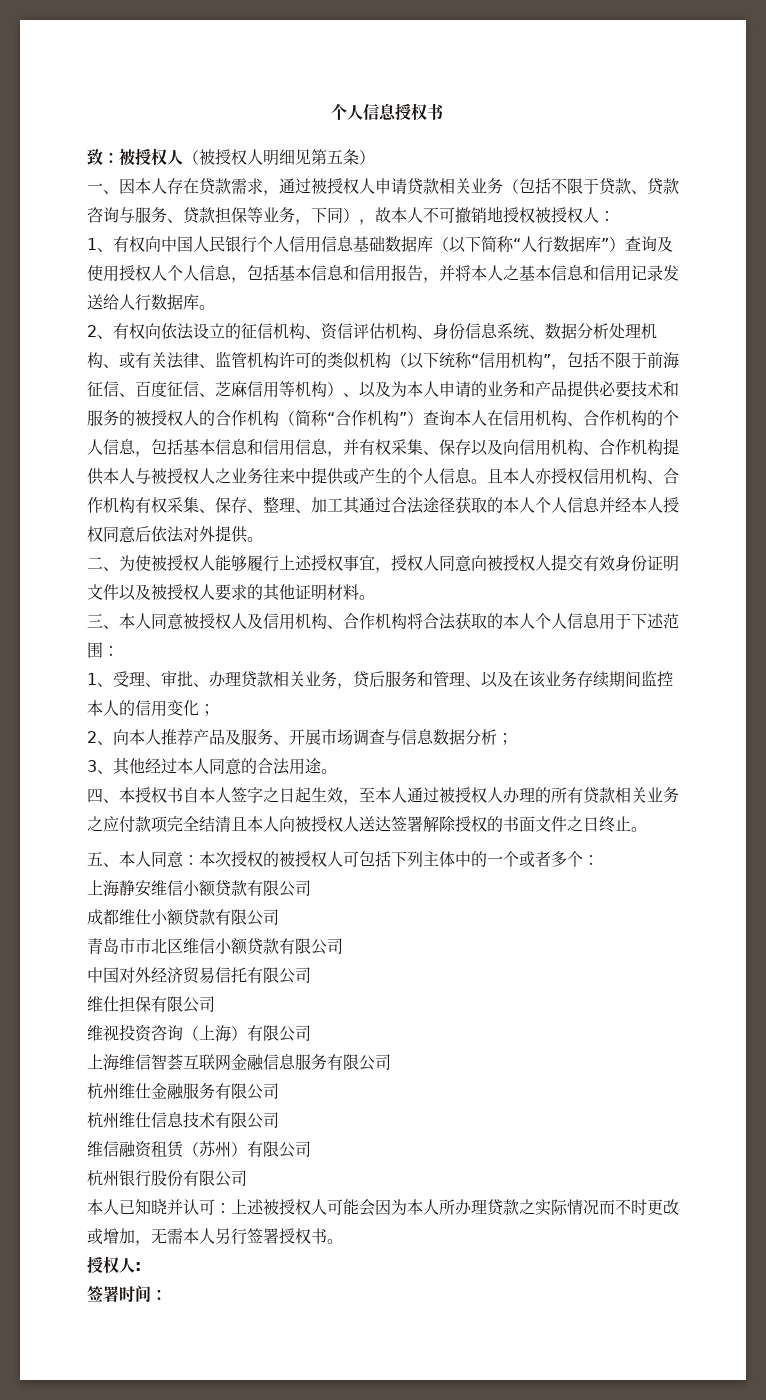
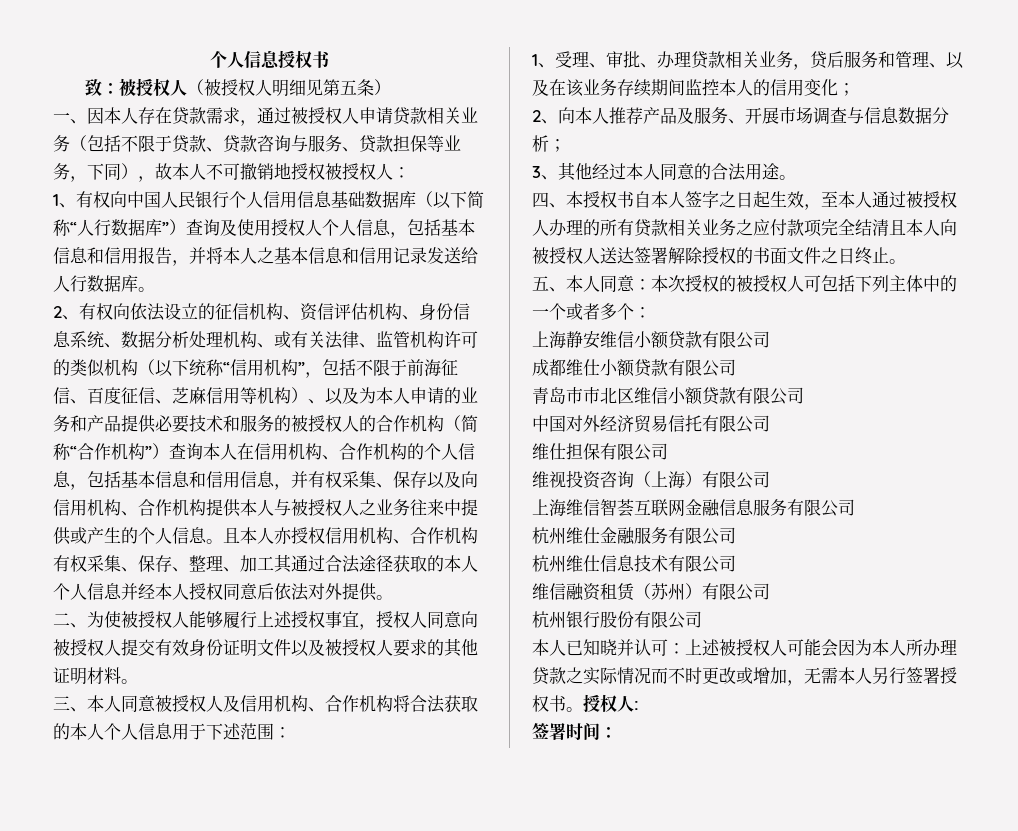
- 本人已知晓并认可：上述被授权人可能会因为本人所办理贷款之实际情况而不时更改或增加，无需本人另行签署授权书。
- 授权人:
+ 本人已知晓并认可：上述被授权人可能会因为本人所办理贷款之实际情况而不时更改或增加，无需本人另行签署授权书。授权人:

